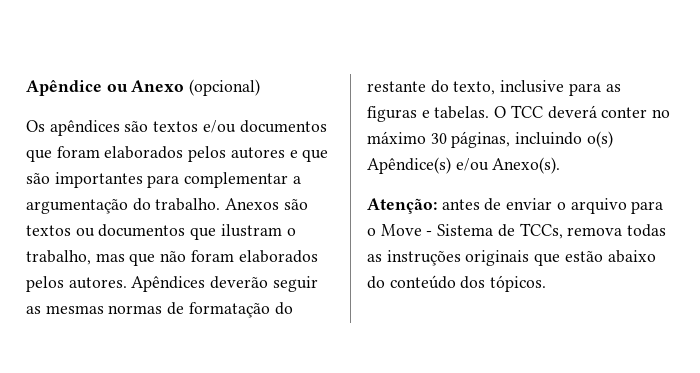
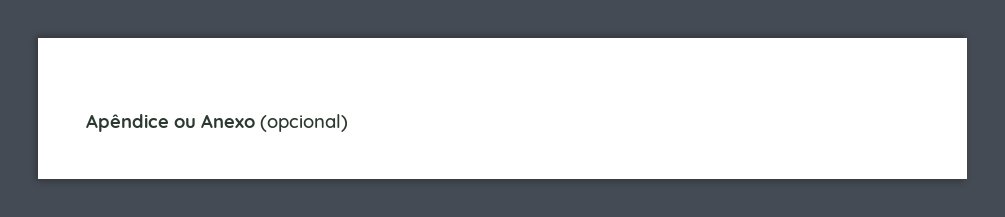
- Os apêndices são textos e/ou documentos que foram elaborados pelos autores e que são importantes para complementar a argumentação do trabalho. Anexos são textos ou documentos que ilustram o trabalho, mas que não foram elaborados pelos autores. Apêndices deverão seguir as mesmas normas de formatação do restante do texto, inclusive para as figuras e tabelas. O TCC deverá conter no máximo 30 páginas, incluindo o(s) Apêndice(s) e/ou Anexo(s).
- Atenção: antes de enviar o arquivo para o Move - Sistema de TCCs, remova todas as instruções originais que estão abaixo do conteúdo dos tópicos.

